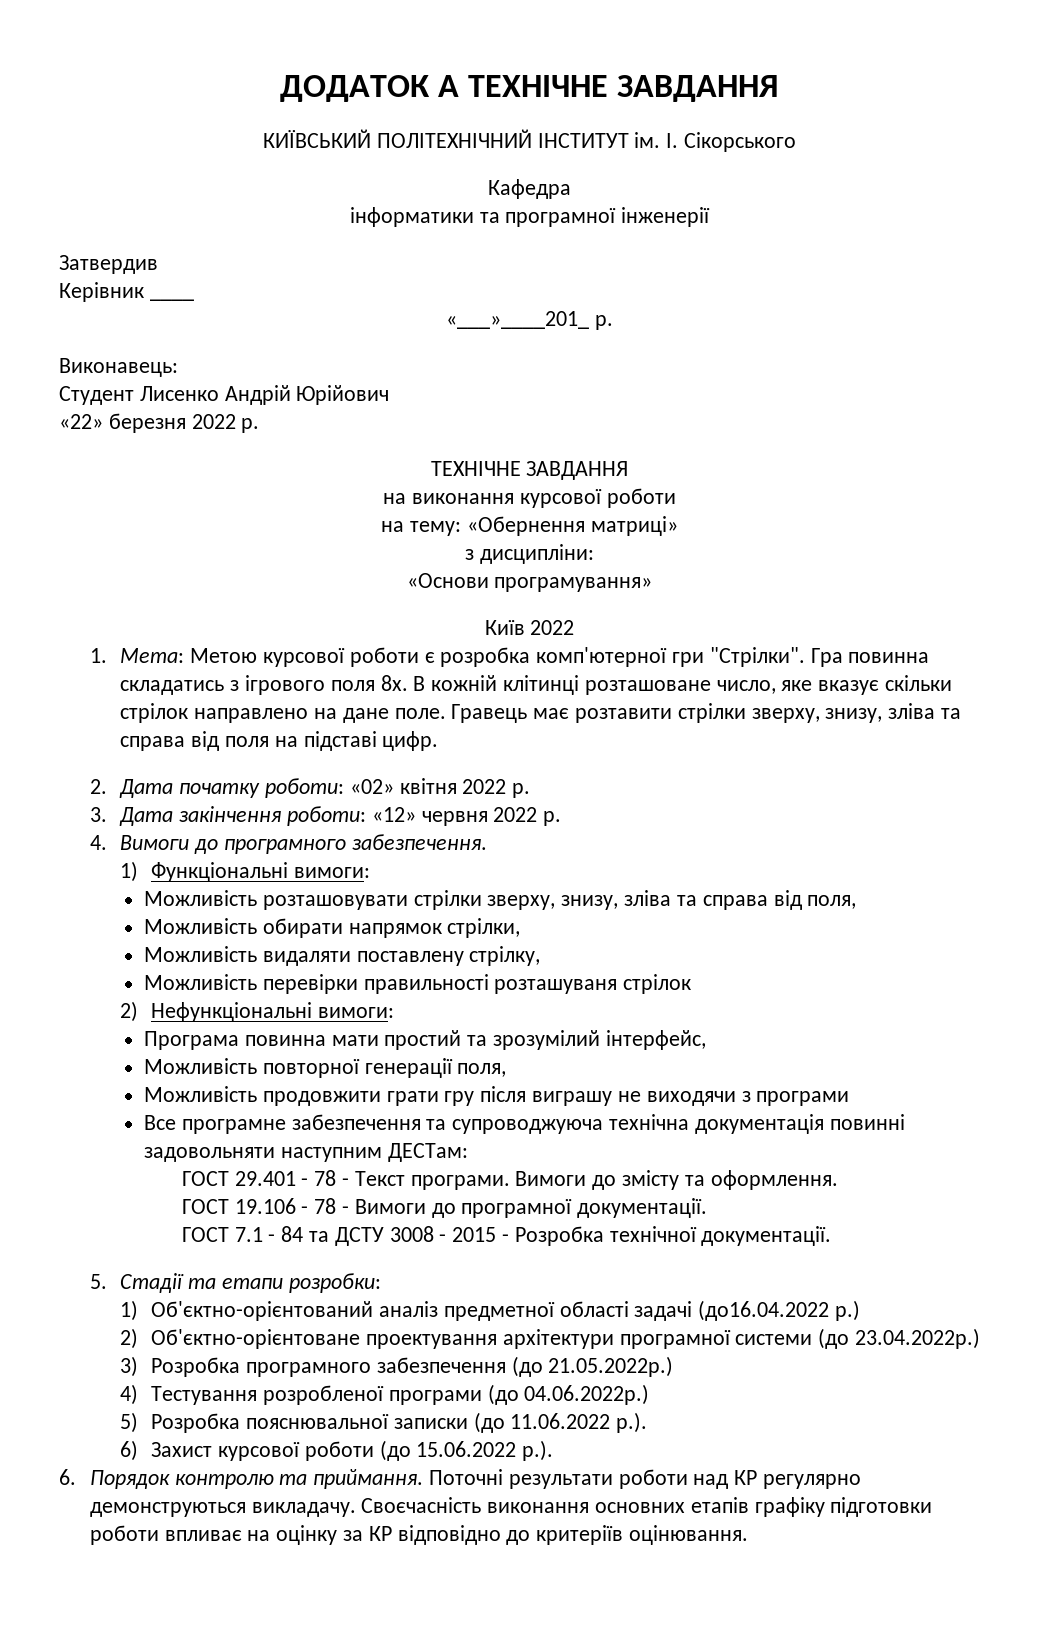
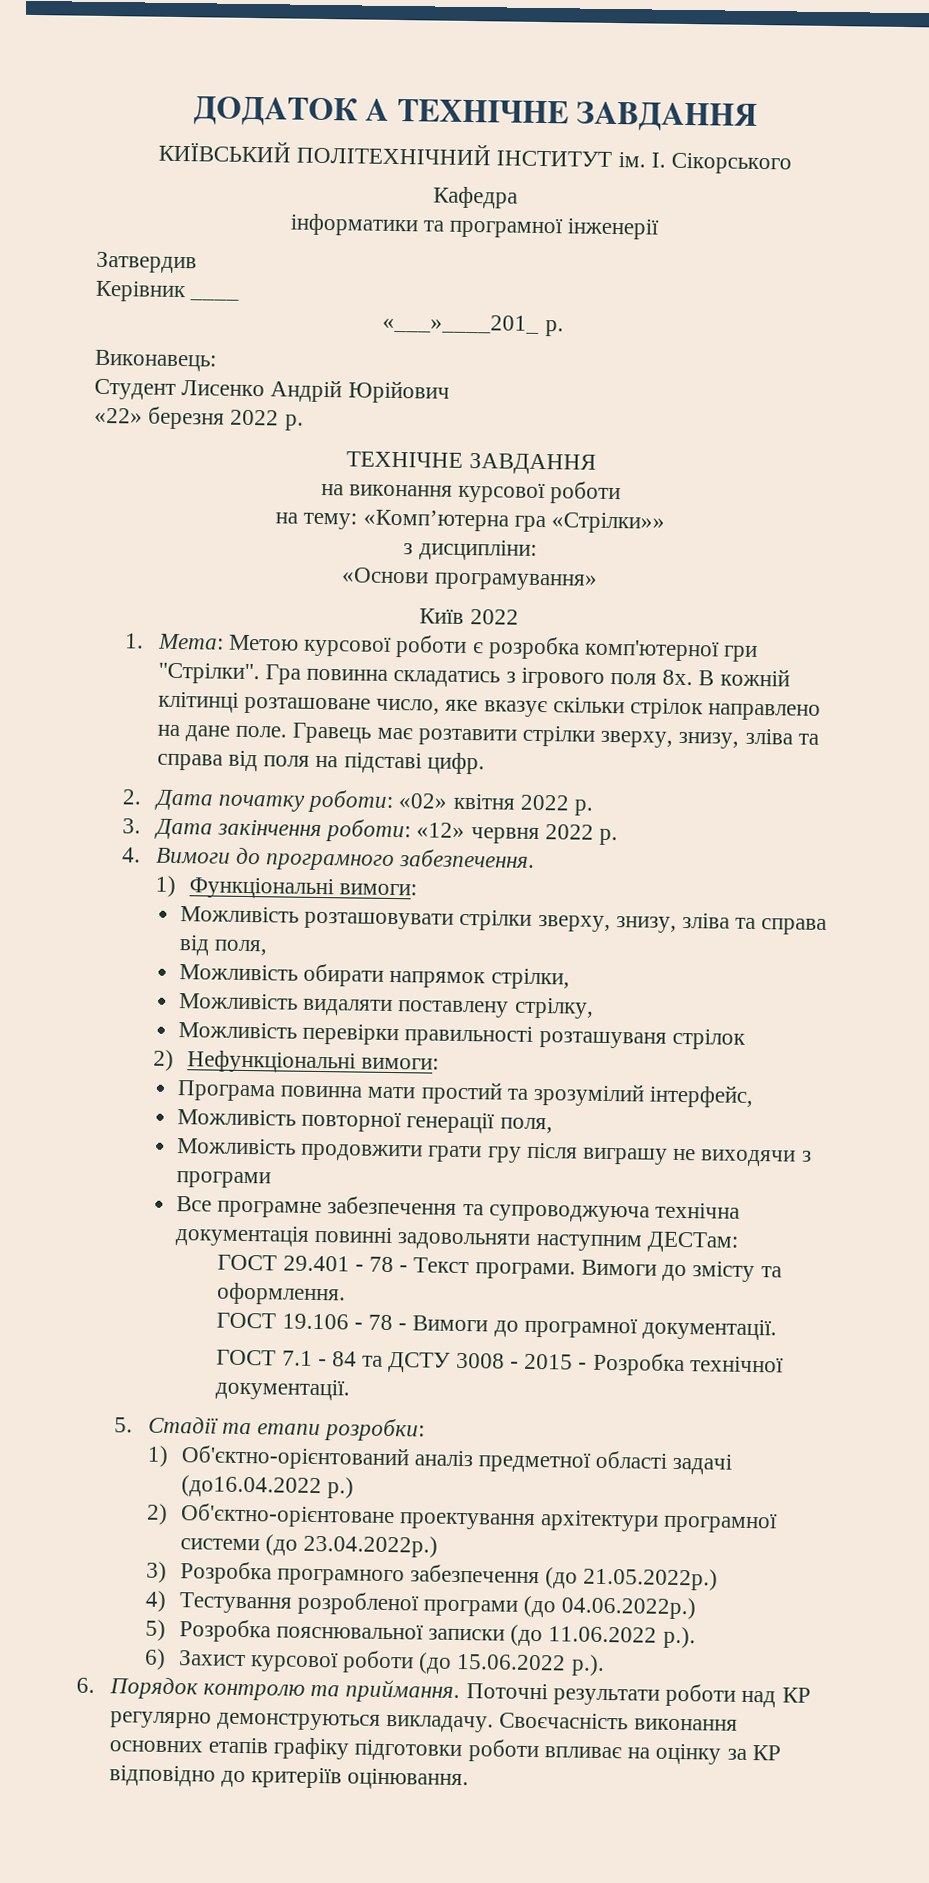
- на тему: «Обернення матриці»
+ на тему: «Комп’ютерна гра «Стрілки»»

